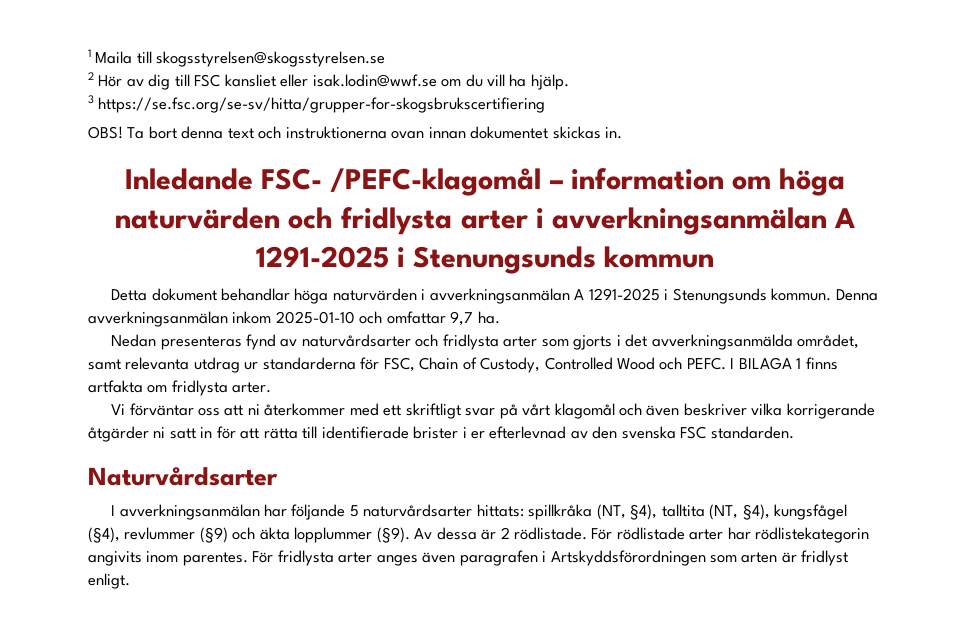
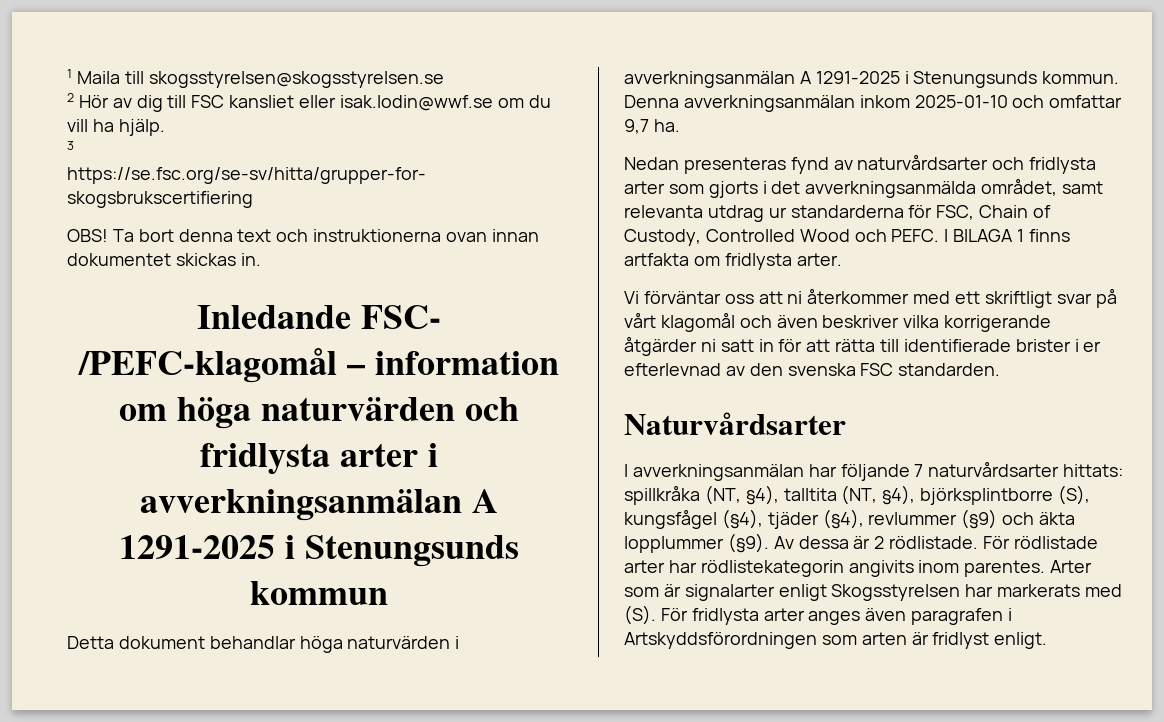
- I avverkningsanmälan har följande 5 naturvårdsarter hittats: spillkråka (NT, §4), talltita (NT, §4), kungsfågel (§4), revlummer (§9) och äkta lopplummer (§9).
+ I avverkningsanmälan har följande 7 naturvårdsarter hittats: spillkråka (NT, §4), talltita (NT, §4), björksplintborre (S), kungsfågel (§4), tjäder (§4), revlummer (§9) och äkta lopplummer (§9).
- För fridlysta arter anges även paragrafen i Artskyddsförordningen som arten är fridlyst enligt.
+ Arter som är signalarter enligt Skogsstyrelsen har markerats med (S). För fridlysta arter anges även paragrafen i Artskyddsförordningen som arten är fridlyst enligt.

